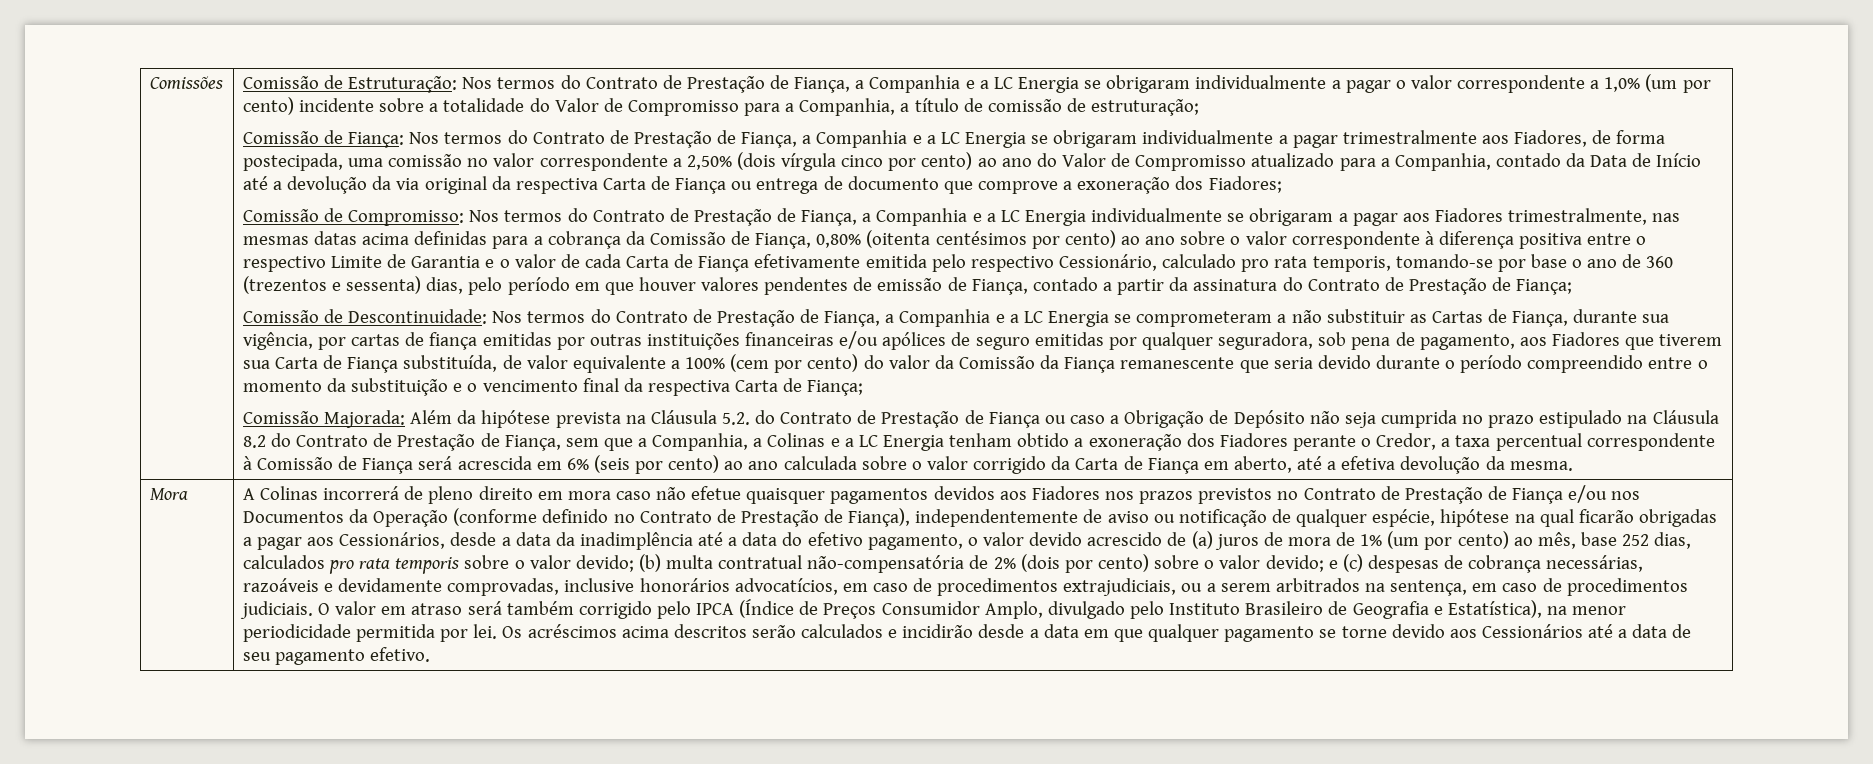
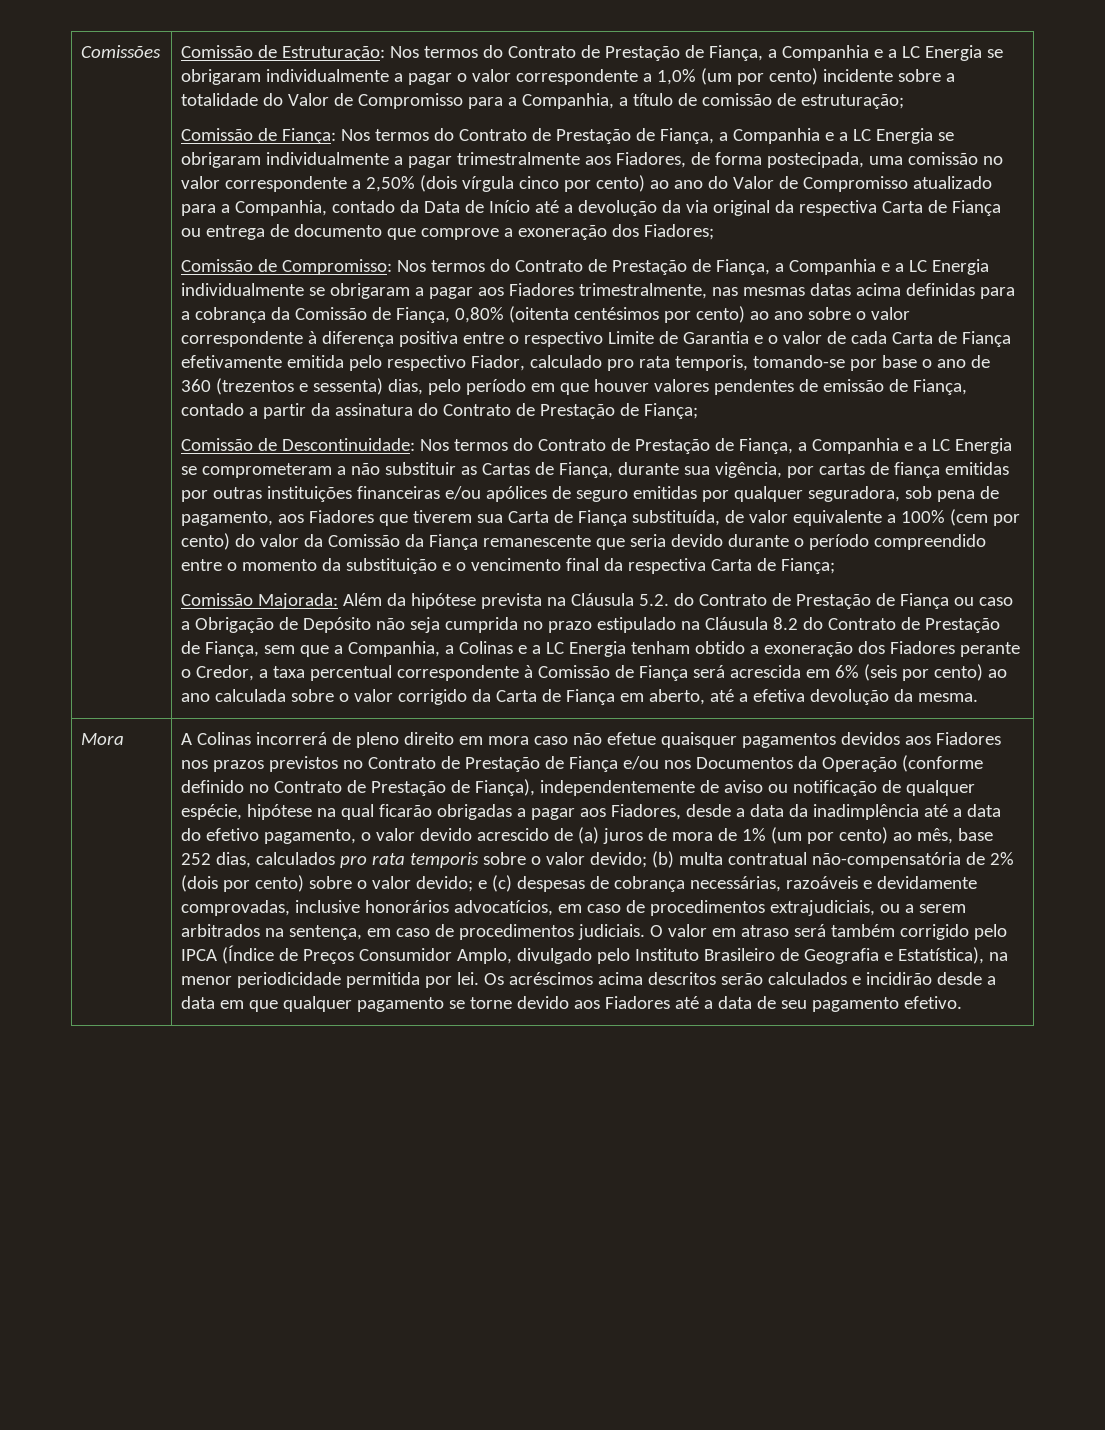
- Nos termos do Contrato de Prestação de Fiança, a Companhia e a LC Energia individualmente se obrigaram a pagar aos Fiadores trimestralmente, nas mesmas datas acima definidas para a cobrança da Comissão de Fiança, 0,80% (oitenta centésimos por cento) ao ano sobre o valor correspondente à diferença positiva entre o respectivo Limite de Garantia e o valor de cada Carta de Fiança efetivamente emitida pelo respectivo Cessionário, calculado pro rata temporis, tomando-se por base o ano de 360 (trezentos e sessenta) dias, pelo período em que houver valores pendentes de emissão de Fiança, contado a partir da assinatura do Contrato de Prestação de Fiança;
+ Nos termos do Contrato de Prestação de Fiança, a Companhia e a LC Energia individualmente se obrigaram a pagar aos Fiadores trimestralmente, nas mesmas datas acima definidas para a cobrança da Comissão de Fiança, 0,80% (oitenta centésimos por cento) ao ano sobre o valor correspondente à diferença positiva entre o respectivo Limite de Garantia e o valor de cada Carta de Fiança efetivamente emitida pelo respectivo Fiador, calculado pro rata temporis, tomando-se por base o ano de 360 (trezentos e sessenta) dias, pelo período em que houver valores pendentes de emissão de Fiança, contado a partir da assinatura do Contrato de Prestação de Fiança;
- A Colinas incorrerá de pleno direito em mora caso não efetue quaisquer pagamentos devidos aos Fiadores nos prazos previstos no Contrato de Prestação de Fiança e/ou nos Documentos da Operação (conforme definido no Contrato de Prestação de Fiança), independentemente de aviso ou notificação de qualquer espécie, hipótese na qual ficarão obrigadas a pagar aos Cessionários, desde a data da inadimplência até a data do efetivo pagamento, o valor devido acrescido de (a) juros de mora de 1% (um por cento) ao mês, base 252 dias, calculados pro rata temporis sobre o valor devido;
+ A Colinas incorrerá de pleno direito em mora caso não efetue quaisquer pagamentos devidos aos Fiadores nos prazos previstos no Contrato de Prestação de Fiança e/ou nos Documentos da Operação (conforme definido no Contrato de Prestação de Fiança), independentemente de aviso ou notificação de qualquer espécie, hipótese na qual ficarão obrigadas a pagar aos Fiadores, desde a data da inadimplência até a data do efetivo pagamento, o valor devido acrescido de (a) juros de mora de 1% (um por cento) ao mês, base 252 dias, calculados pro rata temporis sobre o valor devido;
- Os acréscimos acima descritos serão calculados e incidirão desde a data em que qualquer pagamento se torne devido aos Cessionários até a data de seu pagamento efetivo.
+ Os acréscimos acima descritos serão calculados e incidirão desde a data em que qualquer pagamento se torne devido aos Fiadores até a data de seu pagamento efetivo.

